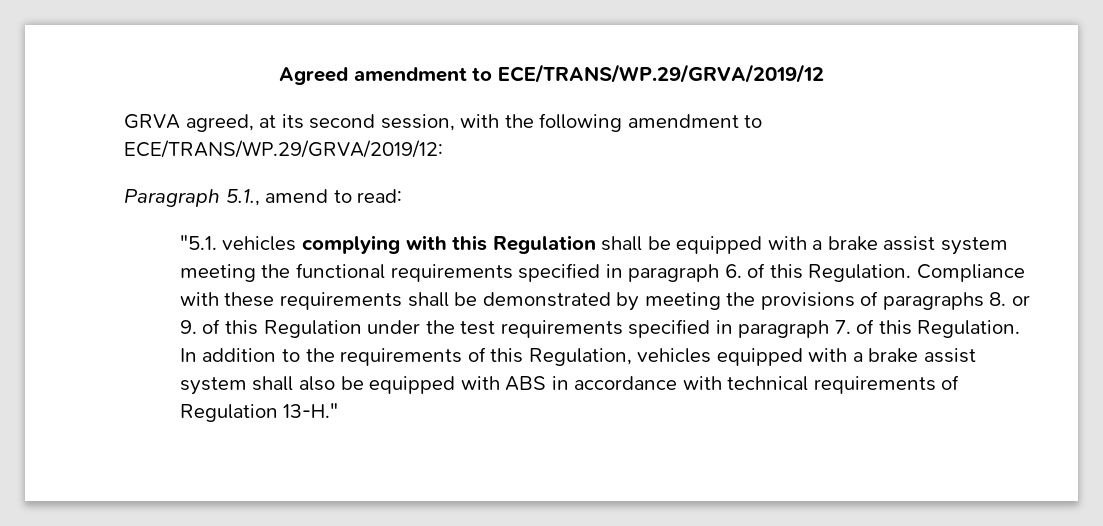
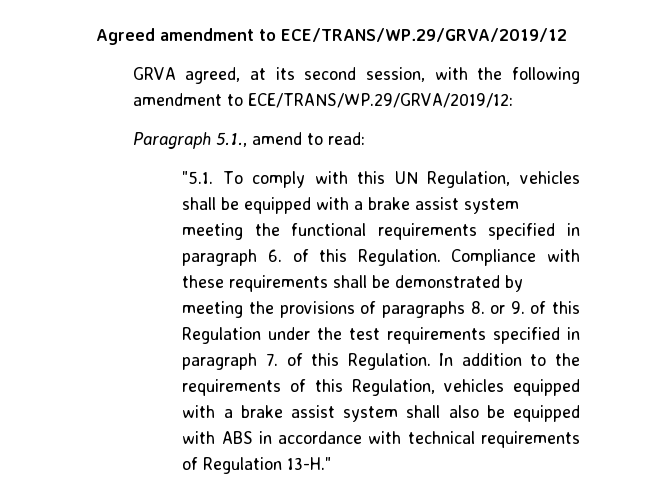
- "5.1. vehicles complying with this Regulation shall be equipped with a brake assist system meeting the functional requirements specified in paragraph 6. of this Regulation.
+ "5.1. To comply with this UN Regulation, vehicles shall be equipped with a brake assist system meeting the functional requirements specified in paragraph 6. of this Regulation.

